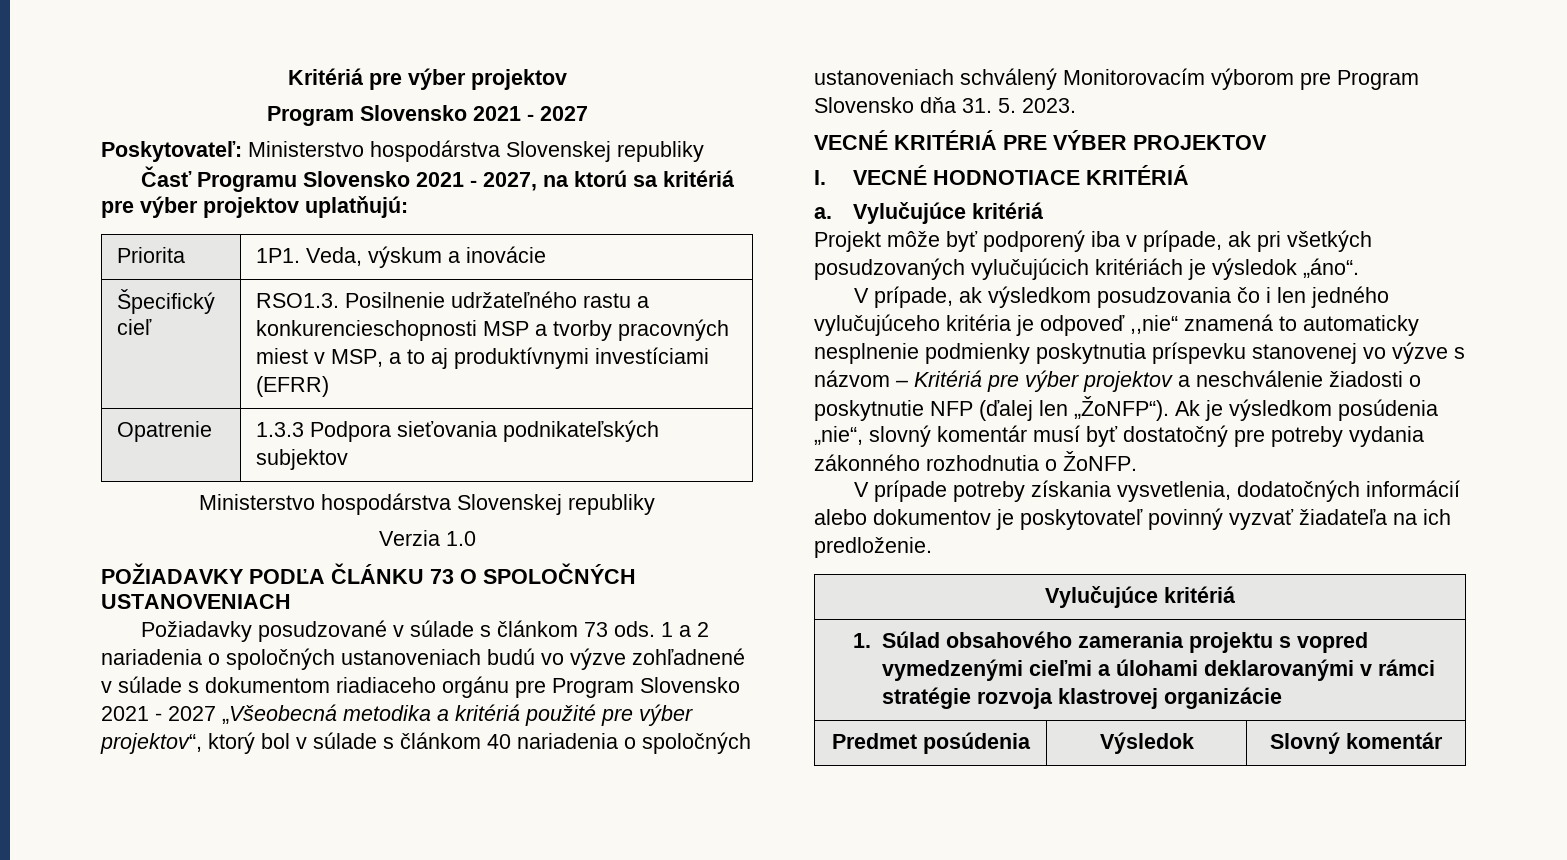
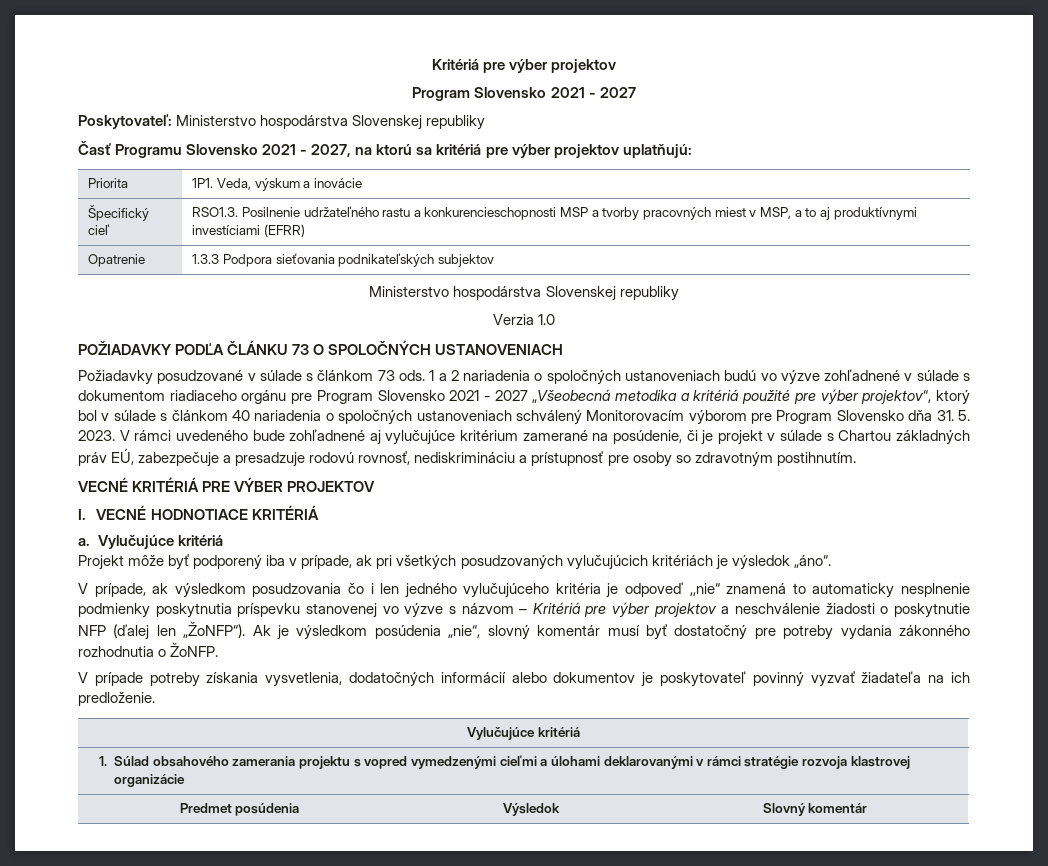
+ V rámci uvedeného bude zohľadnené aj vylučujúce kritérium zamerané na posúdenie, či je projekt v súlade s Chartou základných práv EÚ, zabezpečuje a presadzuje rodovú rovnosť, nediskrimináciu a prístupnosť pre osoby so zdravotným postihnutím.

